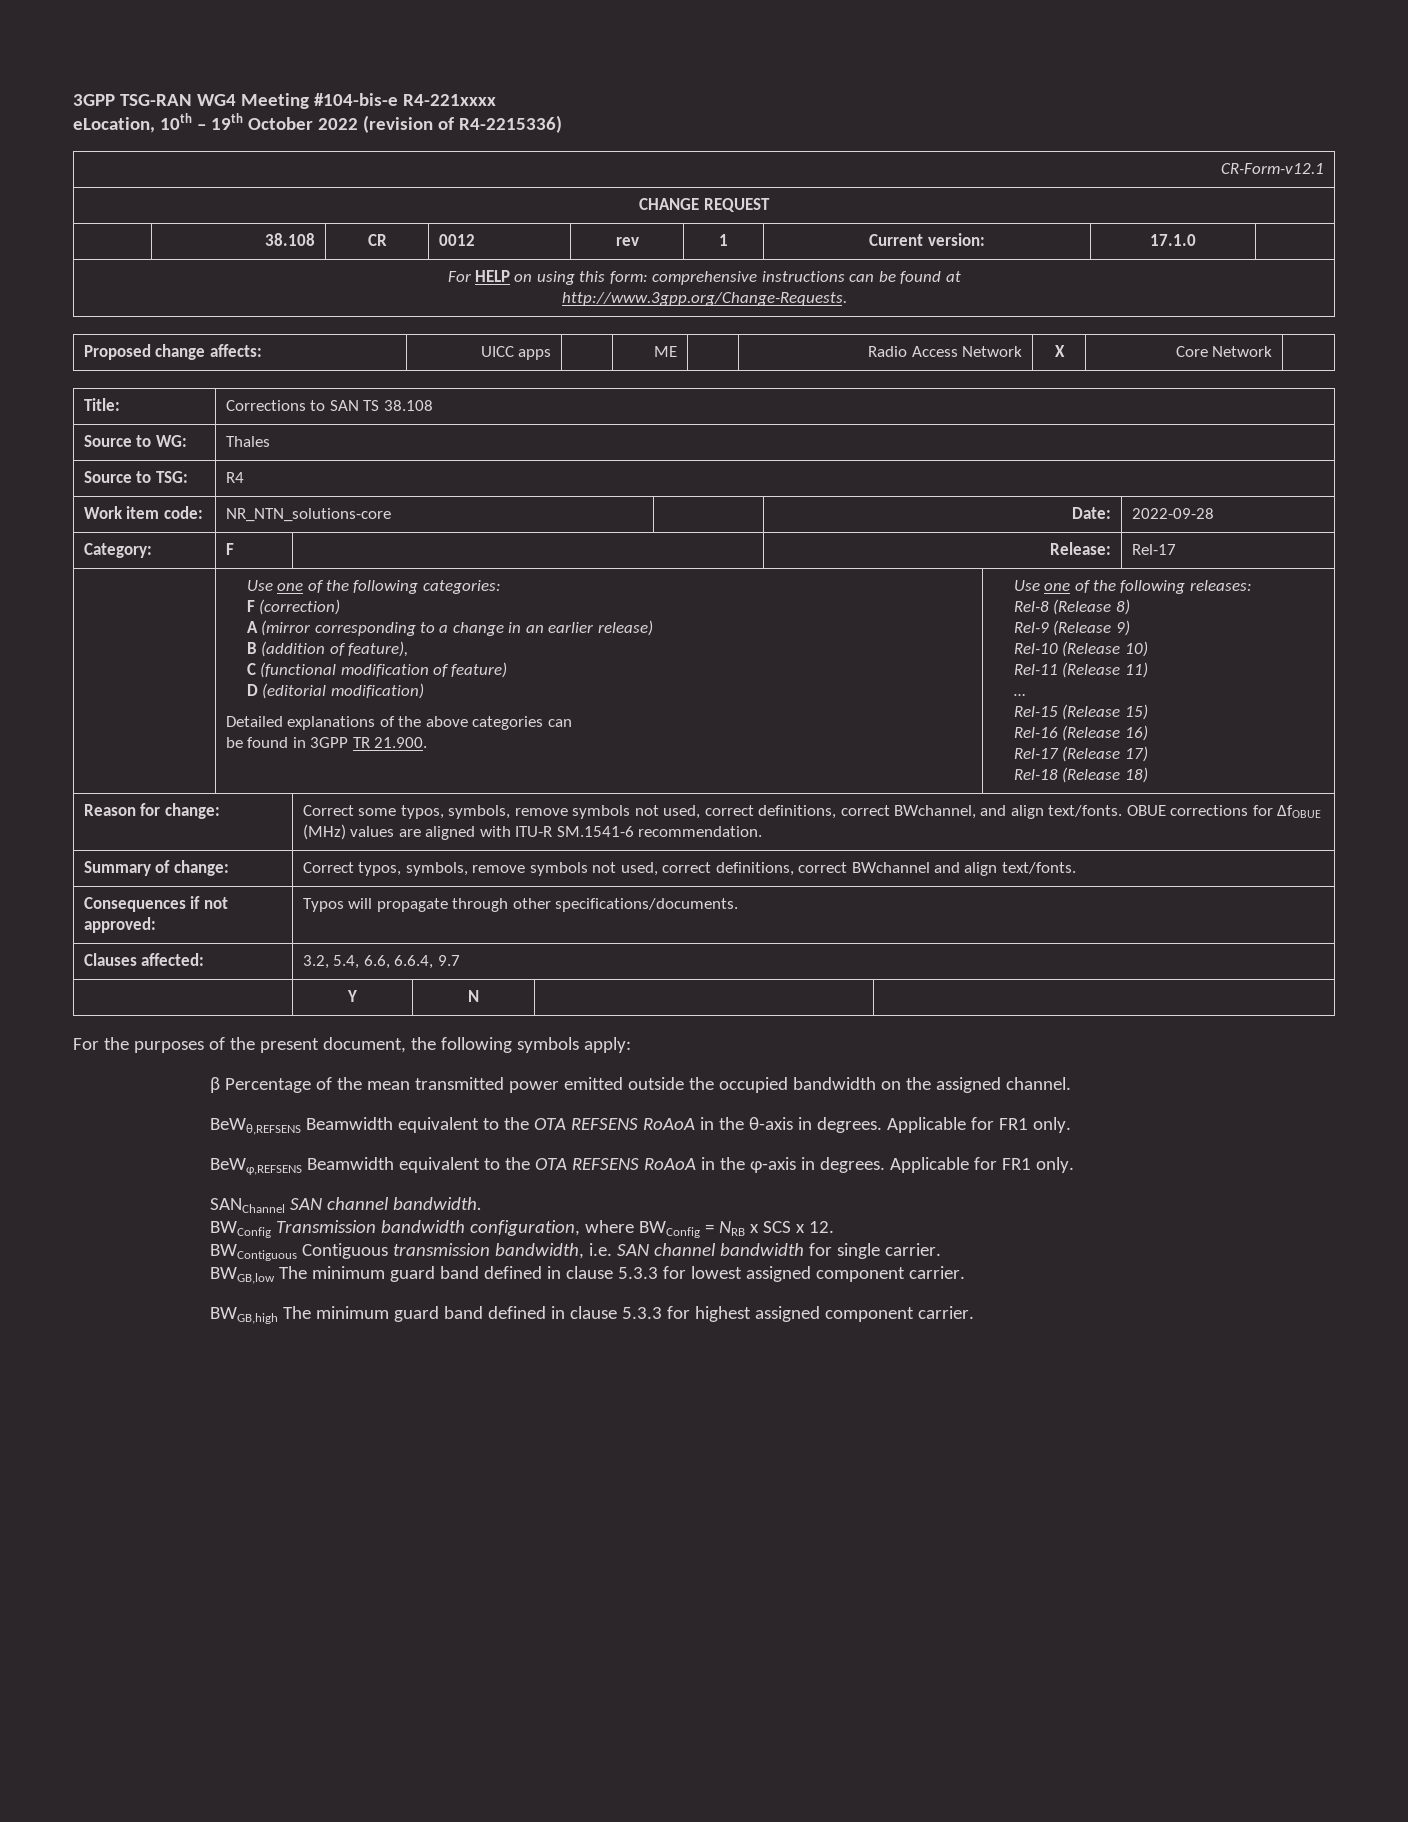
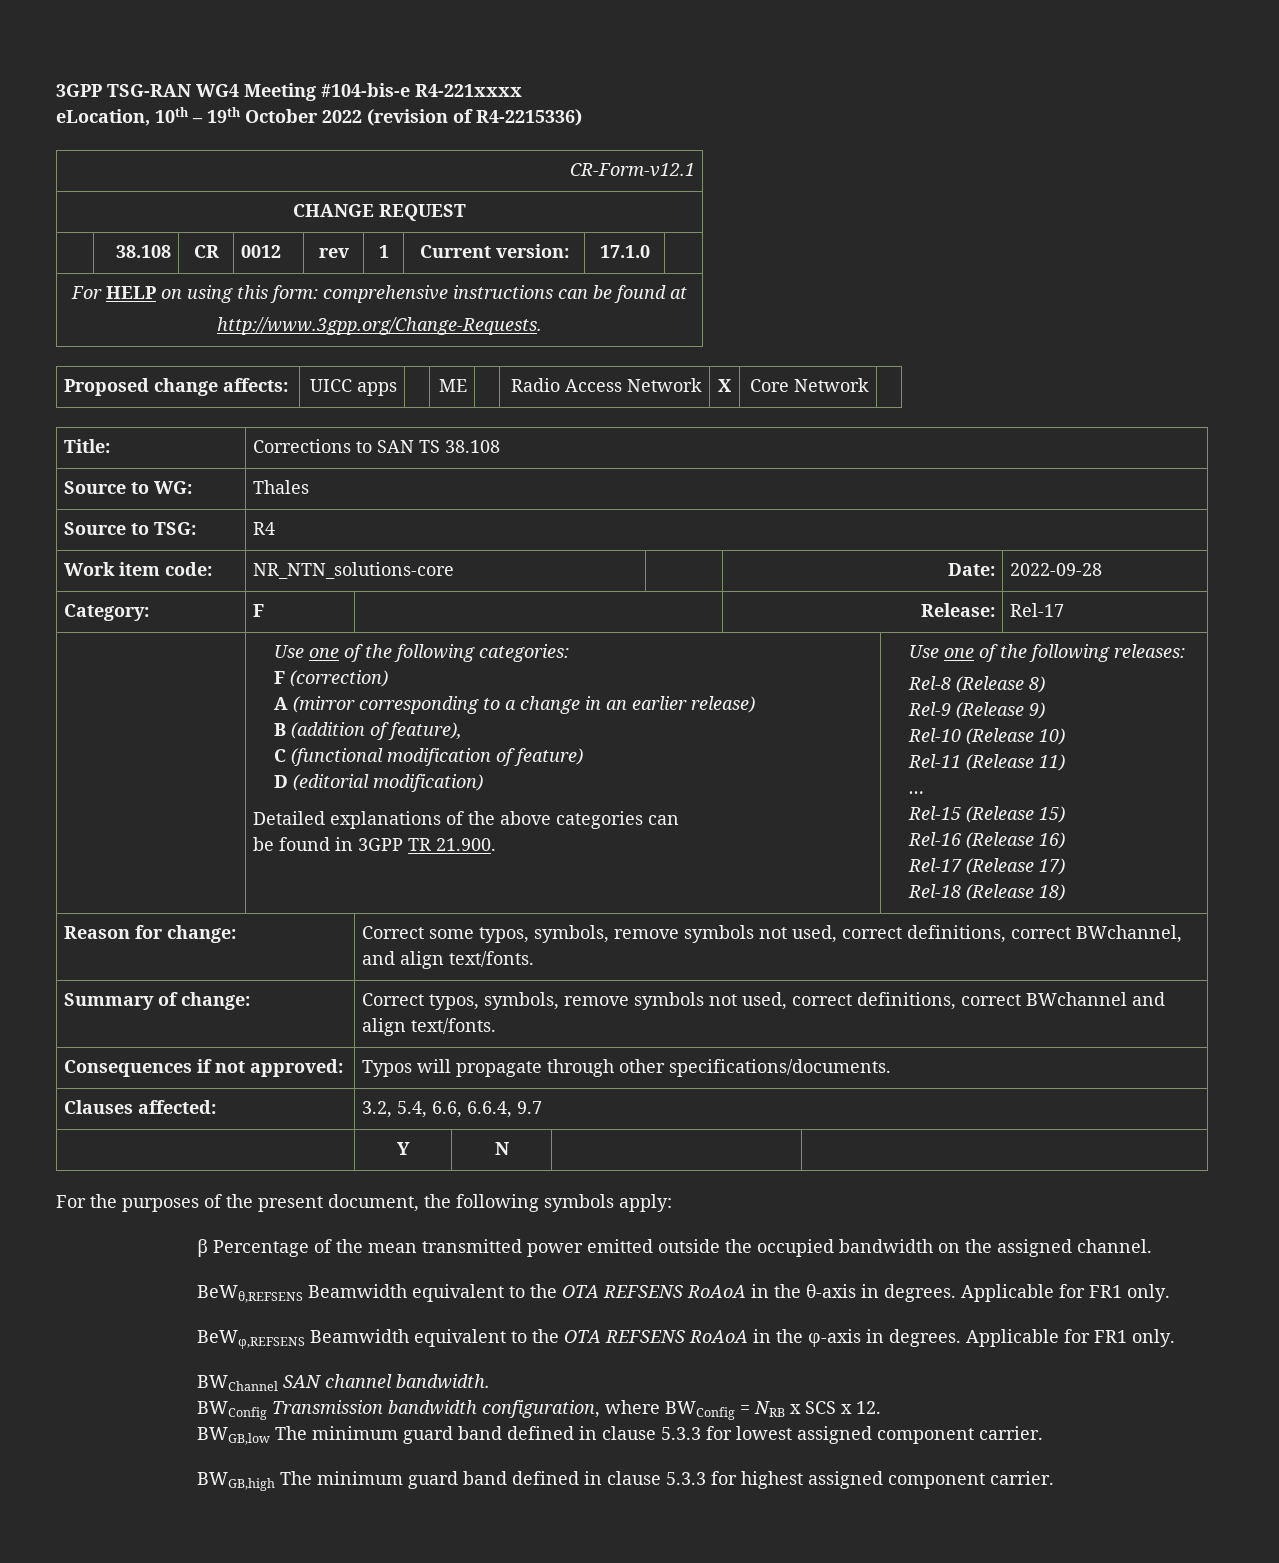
- Reason for change: | Correct some typos, symbols, remove symbols not used, correct definitions, correct BWchannel, and align text/fonts. OBUE corrections for ΔfOBUE (MHz) values are aligned with ITU-R SM.1541-6 recommendation.
+ Reason for change: | Correct some typos, symbols, remove symbols not used, correct definitions, correct BWchannel, and align text/fonts.
- SANChannel SAN channel bandwidth.
+ BWChannel SAN channel bandwidth.
- BWContiguous Contiguous transmission bandwidth, i.e. SAN channel bandwidth for single carrier.

